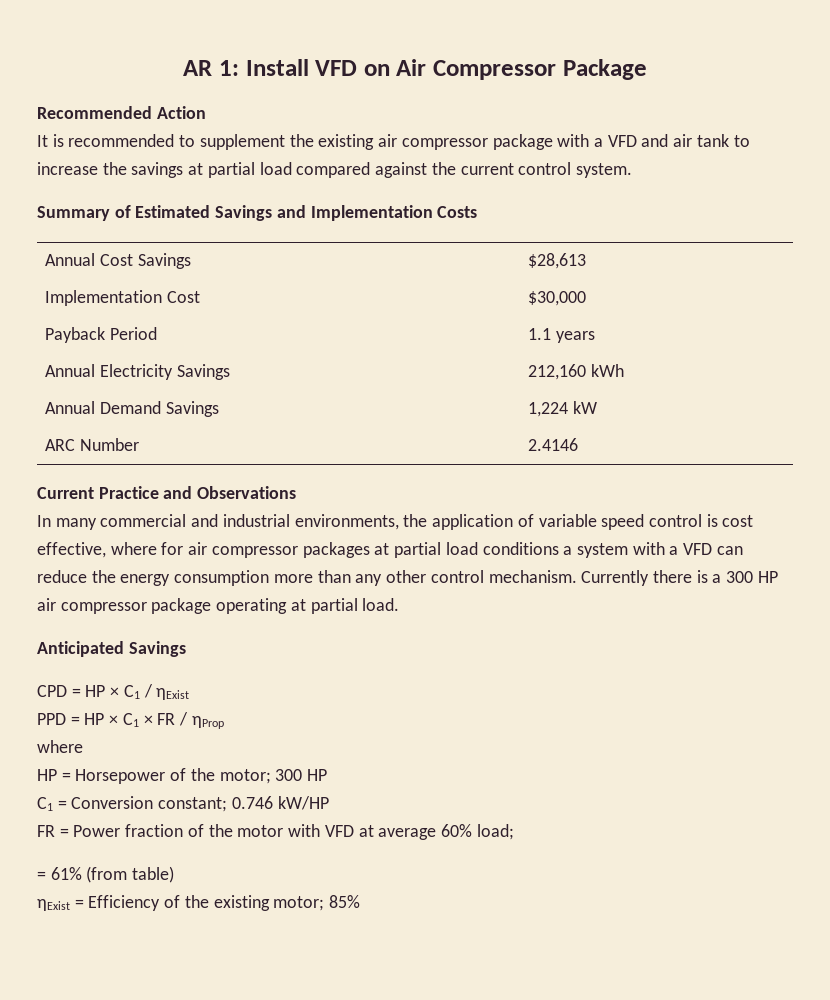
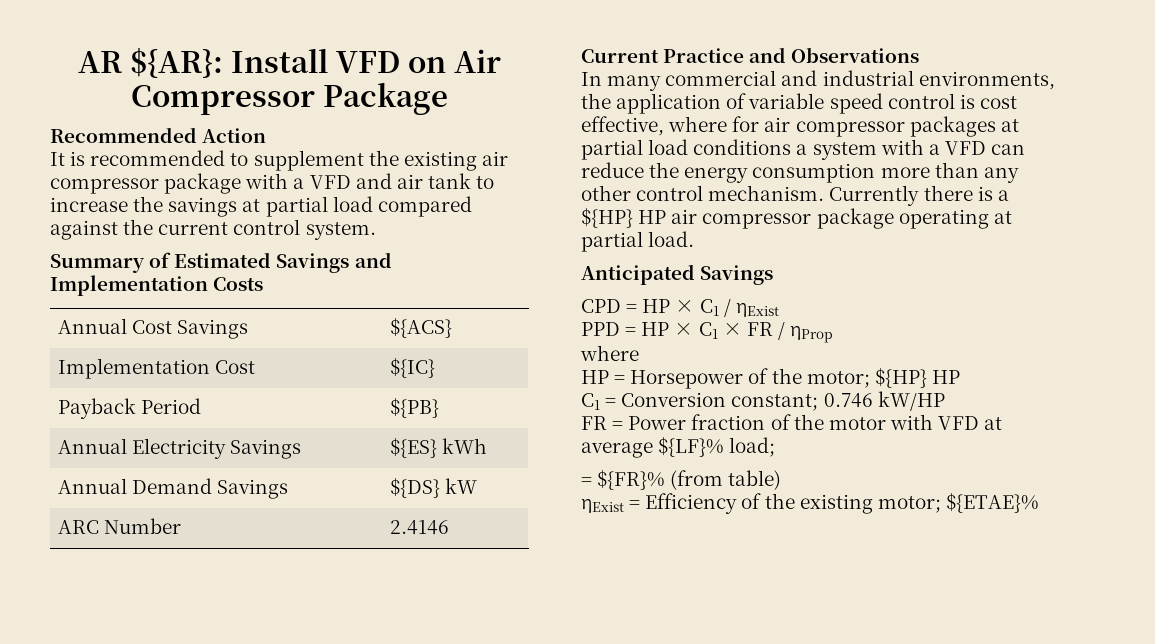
- AR 1: Install VFD on Air Compressor Package
+ AR ${AR}: Install VFD on Air Compressor Package
- Annual Cost Savings | $28,613
+ Annual Cost Savings | ${ACS}
- Implementation Cost | $30,000
+ Implementation Cost | ${IC}
- Payback Period | 1.1 years
+ Payback Period | ${PB}
- Annual Electricity Savings | 212,160 kWh
+ Annual Electricity Savings | ${ES} kWh
- Annual Demand Savings | 1,224 kW
+ Annual Demand Savings | ${DS} kW
- Currently there is a 300 HP air compressor package operating at partial load.
+ Currently there is a ${HP} HP air compressor package operating at partial load.
- HP = Horsepower of the motor; 300 HP
+ HP = Horsepower of the motor; ${HP} HP
- FR = Power fraction of the motor with VFD at average 60% load;
+ FR = Power fraction of the motor with VFD at average ${LF}% load;
- = 61% (from table)
+ = ${FR}% (from table)
- ηExist = Efficiency of the existing motor; 85%
+ ηExist = Efficiency of the existing motor; ${ETAE}%

